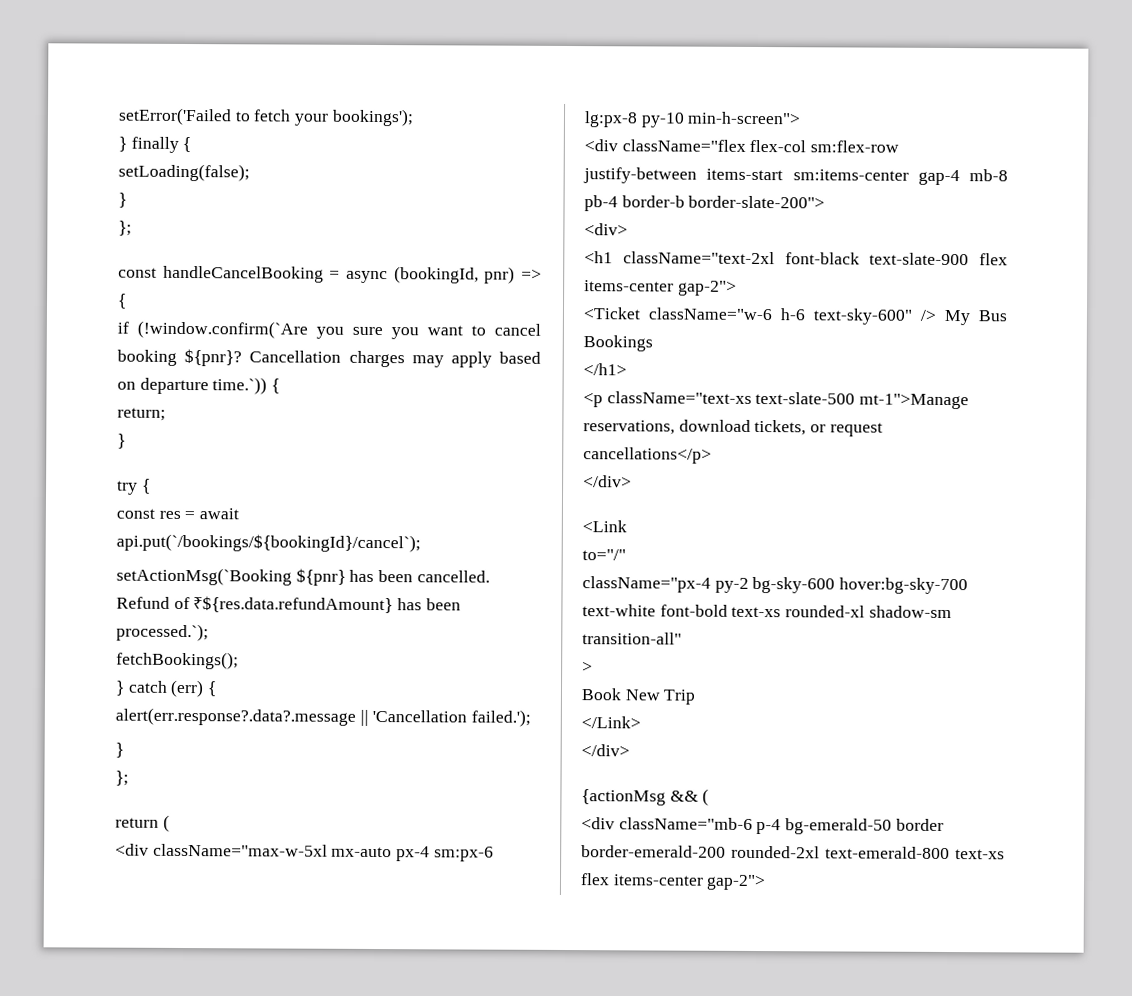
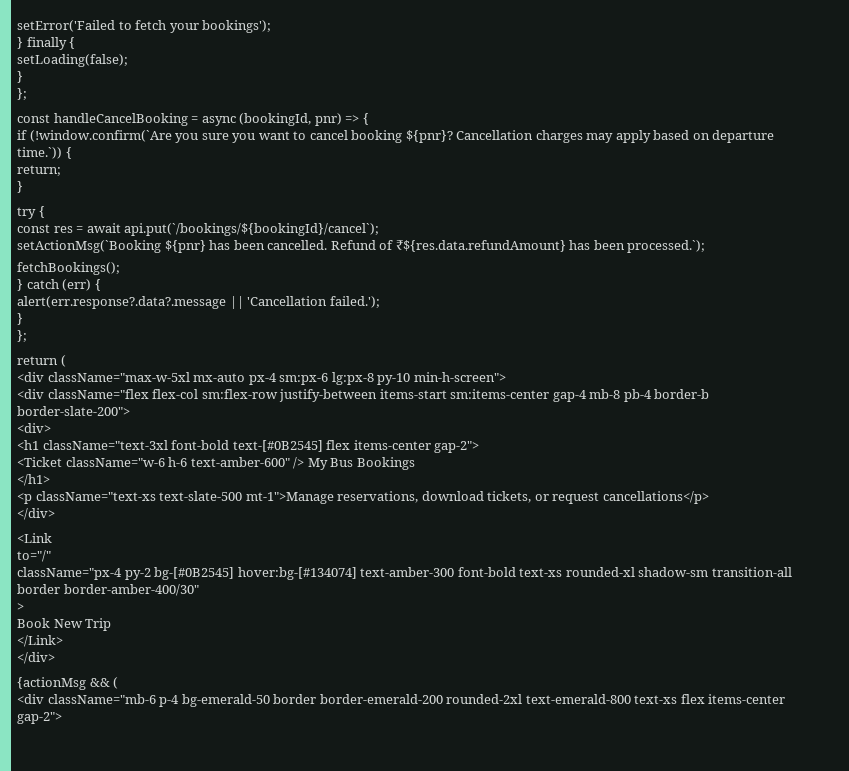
- <h1 className="text-2xl font-black text-slate-900 flex items-center gap-2">
+ <h1 className="text-3xl font-bold text-[#0B2545] flex items-center gap-2">
- <Ticket className="w-6 h-6 text-sky-600" /> My Bus Bookings
+ <Ticket className="w-6 h-6 text-amber-600" /> My Bus Bookings
- className="px-4 py-2 bg-sky-600 hover:bg-sky-700 text-white font-bold text-xs rounded-xl shadow-sm transition-all"
+ className="px-4 py-2 bg-[#0B2545] hover:bg-[#134074] text-amber-300 font-bold text-xs rounded-xl shadow-sm transition-all border border-amber-400/30"

